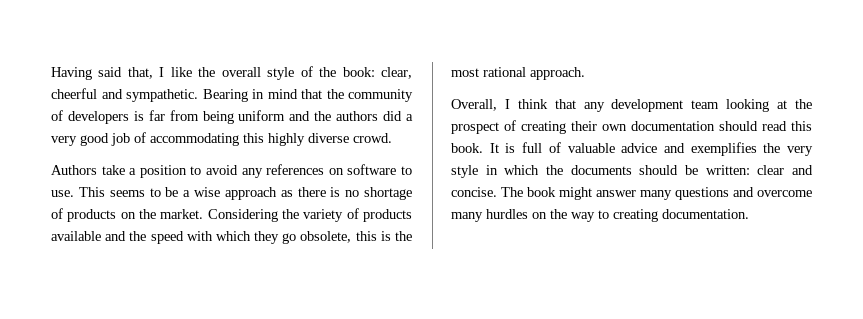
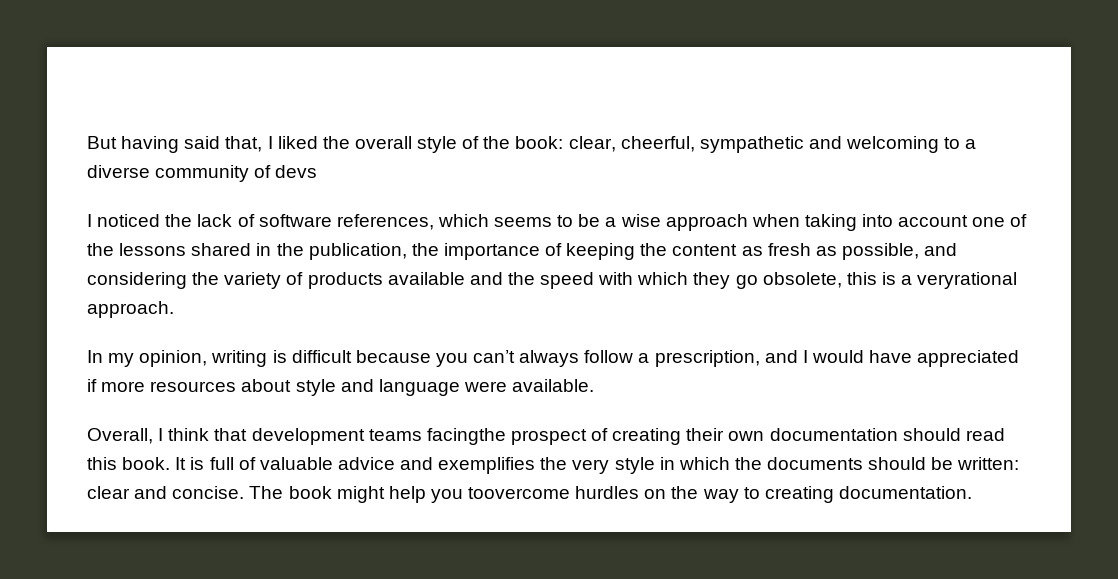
- Having said that, I like the overall style of the book: clear, cheerful and sympathetic. Bearing in mind that the community of developers is far from being uniform and the authors did a very good job of accommodating this highly diverse crowd.
- Authors take a position to avoid any references on software to use. This seems to be a wise approach as there is no shortage of products on the market. Considering the variety of products available and the speed with which they go obsolete, this is the most rational approach.
- Overall, I think that any development team looking at the prospect of creating their own documentation should read this book.
+ But having said that, I liked the overall style of the book: clear, cheerful, sympathetic and welcoming to a diverse community of devs
+ I noticed the lack of software references, which seems to be a wise approach when taking into account one of the lessons shared in the publication, the importance of keeping the content as fresh as possible, and considering the variety of products available and the speed with which they go obsolete, this is a veryrational approach.
+ In my opinion, writing is difficult because you can’t always follow a prescription, and I would have appreciated if more resources about style and language were available.
+ Overall, I think that development teams facingthe prospect of creating their own documentation should read this book.
- The book might answer many questions and overcome many hurdles on the way to creating documentation.
+ The book might help you toovercome hurdles on the way to creating documentation.

